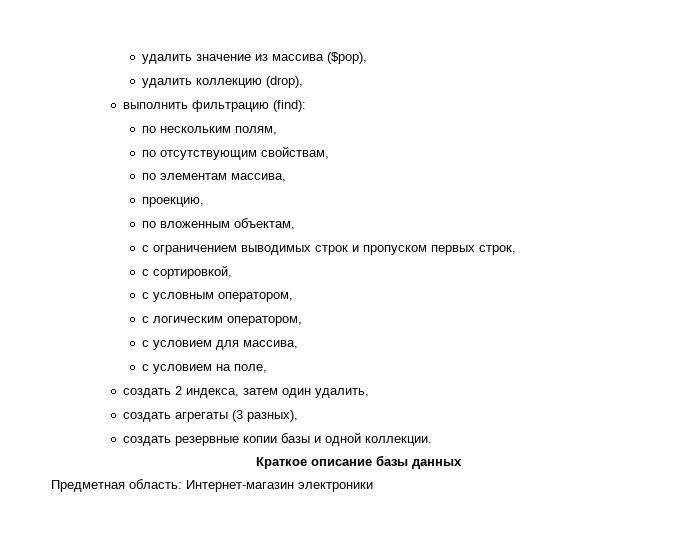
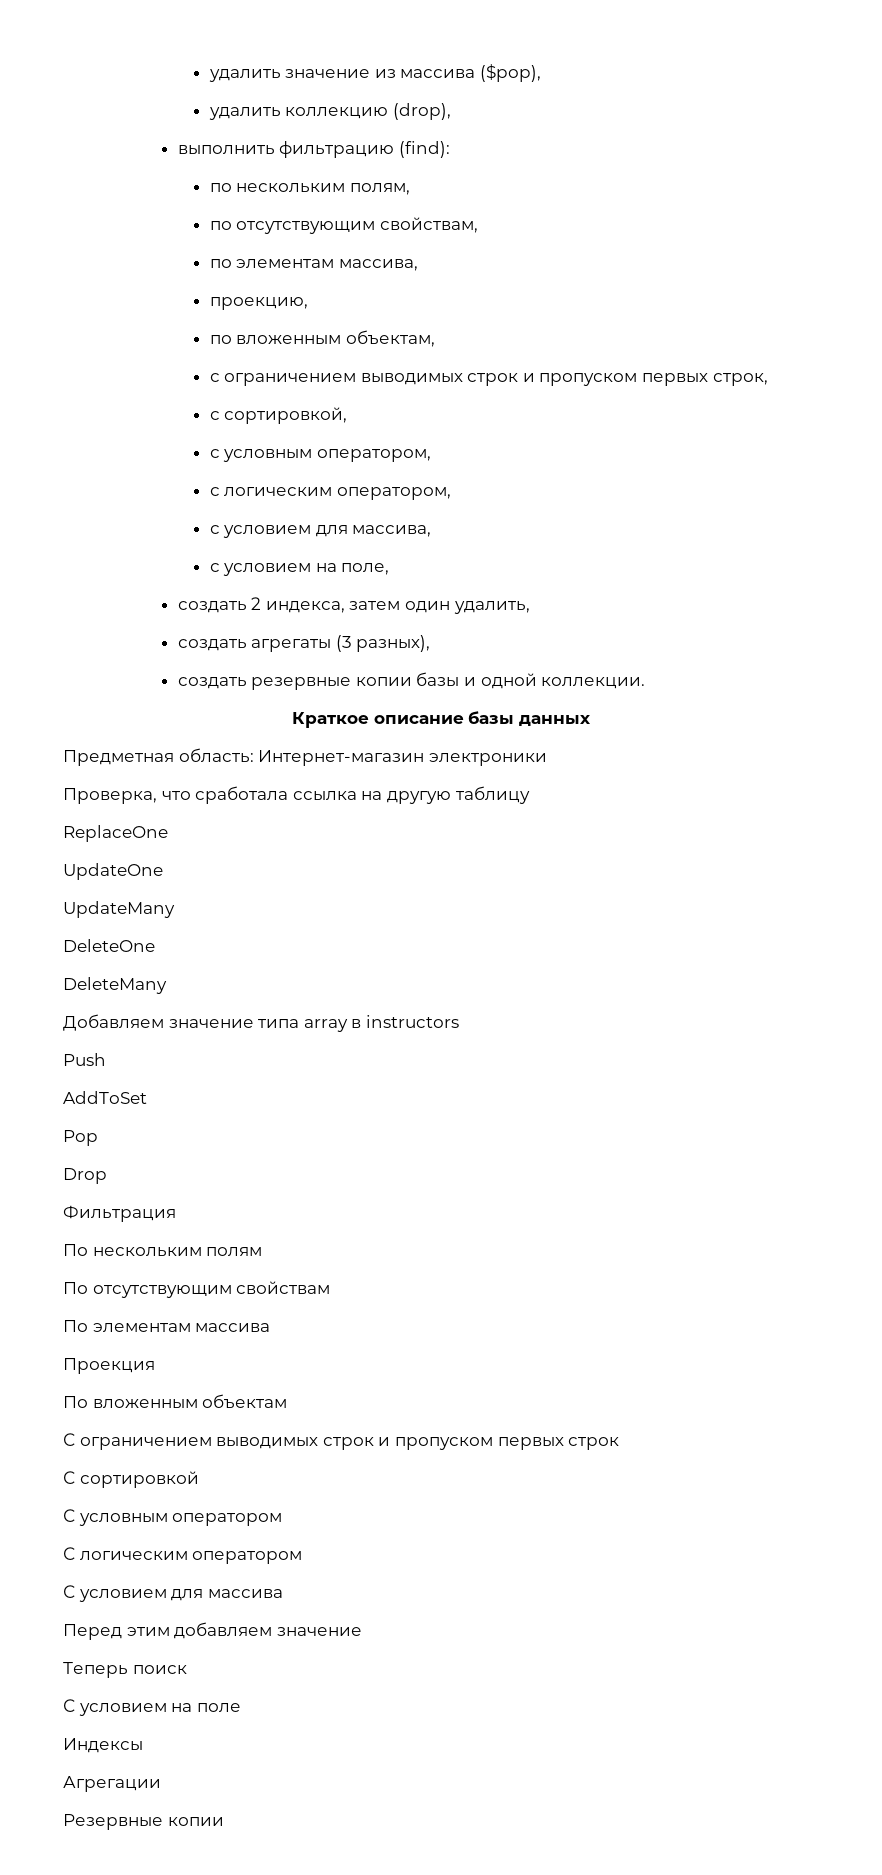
+ Проверка, что сработала ссылка на другую таблицу
+ ReplaceOne
+ UpdateOne
+ UpdateMany
+ DeleteOne
+ DeleteMany
+ Добавляем значение типа array в instructors
+ Push
+ AddToSet
+ Pop
+ Drop
+ Фильтрация
+ По нескольким полям
+ По отсутствующим свойствам
+ По элементам массива
+ Проекция
+ По вложенным объектам
+ С ограничением выводимых строк и пропуском первых строк
+ С сортировкой
+ С условным оператором
+ С логическим оператором
+ С условием для массива
+ Перед этим добавляем значение
+ Теперь поиск
+ С условием на поле
+ Индексы
+ Агрегации
+ Резервные копии

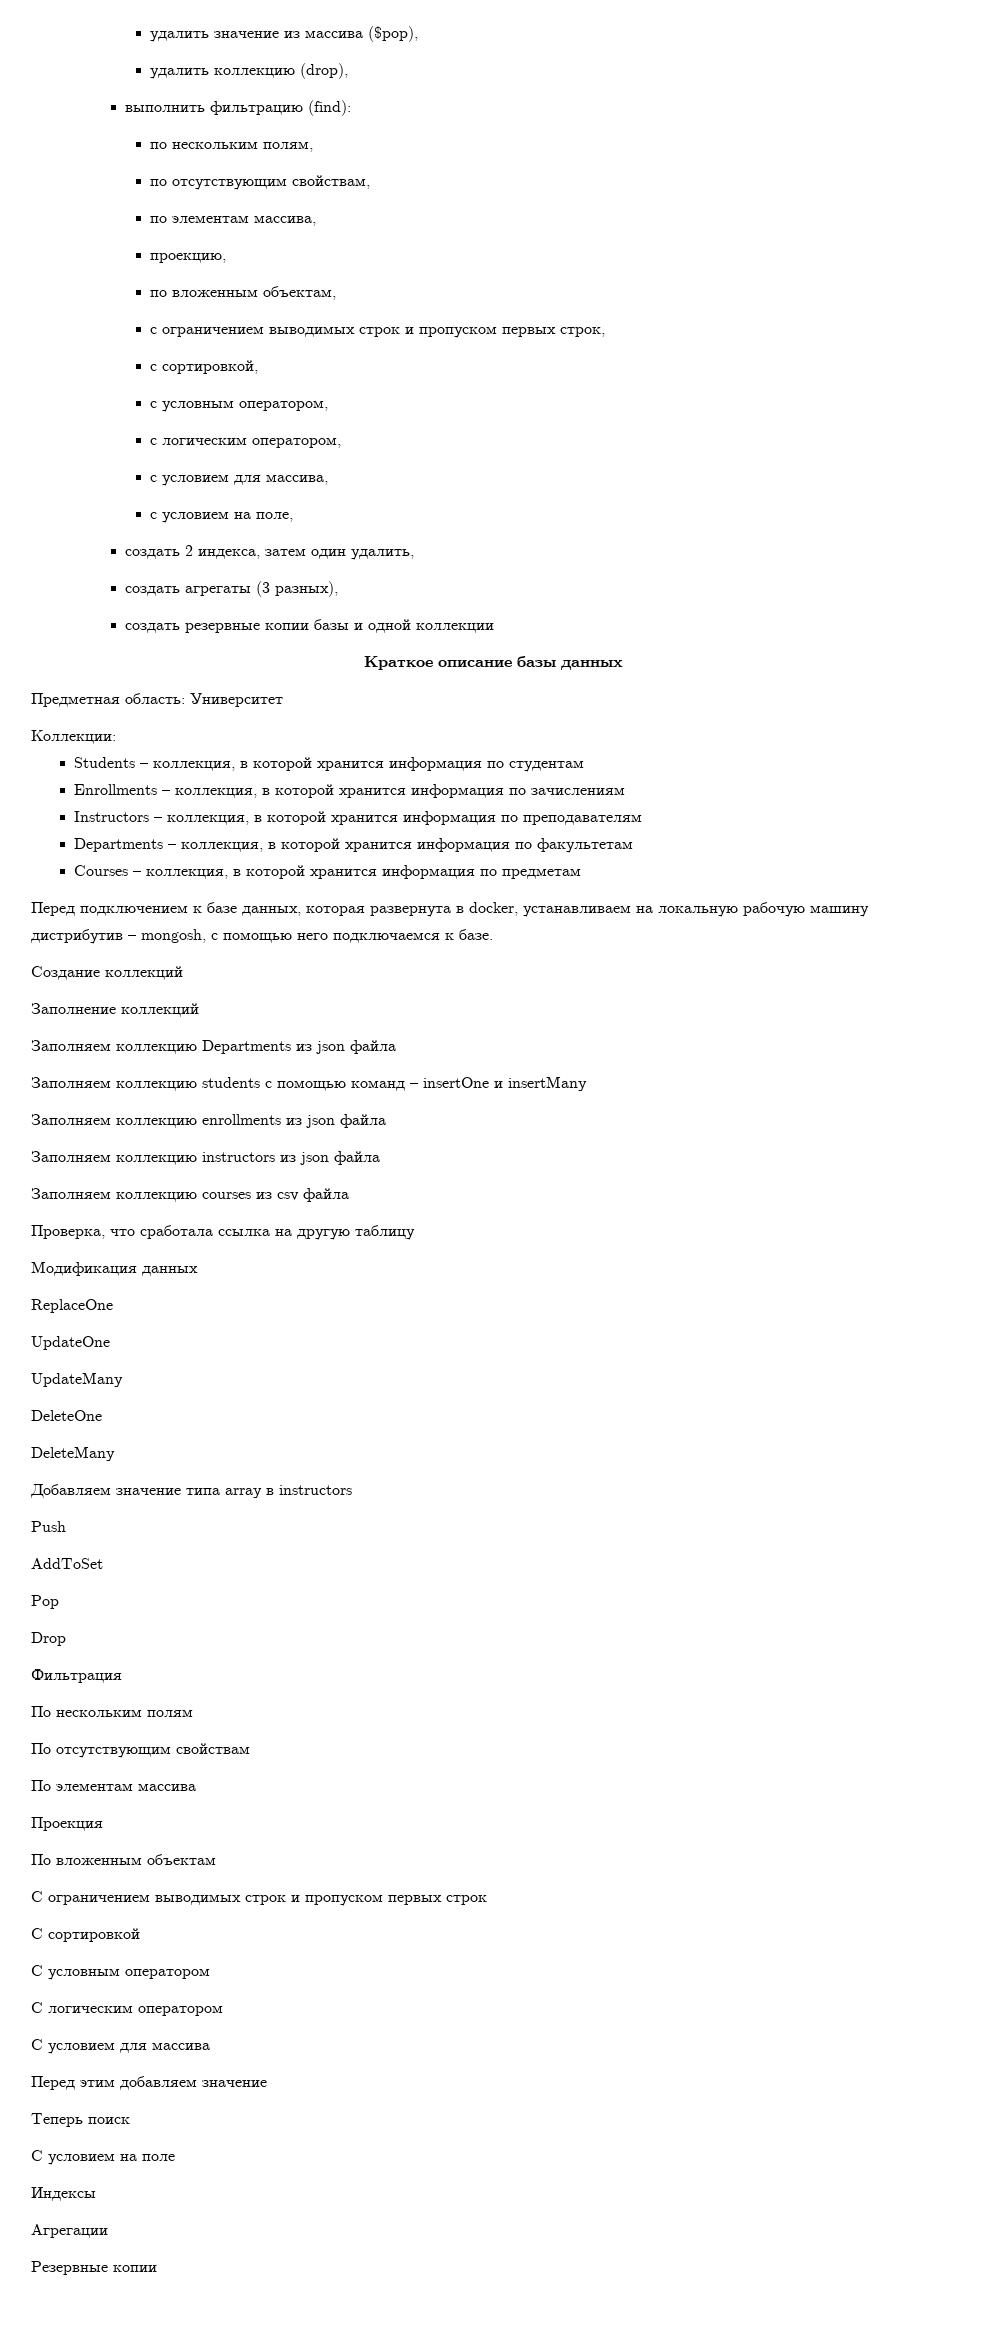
- создать резервные копии базы и одной коллекции.
+ создать резервные копии базы и одной коллекции
- Предметная область: Интернет-магазин электроники
+ Предметная область: Университет
+ Коллекции:
+ Students – коллекция, в которой хранится информация по студентам
+ Enrollments – коллекция, в которой хранится информация по зачислениям
+ Instructors – коллекция, в которой хранится информация по преподавателям
+ Departments – коллекция, в которой хранится информация по факультетам
+ Courses – коллекция, в которой хранится информация по предметам
+ Перед подключением к базе данных, которая развернута в docker, устанавливаем на локальную рабочую машину дистрибутив – mongosh, с помощью него подключаемся к базе.
+ Создание коллекций
+ Заполнение коллекций
+ Заполняем коллекцию Departments из json файла
+ Заполняем коллекцию students с помощью команд – insertOne и insertMany
+ Заполняем коллекцию enrollments из json файла
+ Заполняем коллекцию instructors из json файла
+ Заполняем коллекцию courses из csv файла
+ Модификация данных

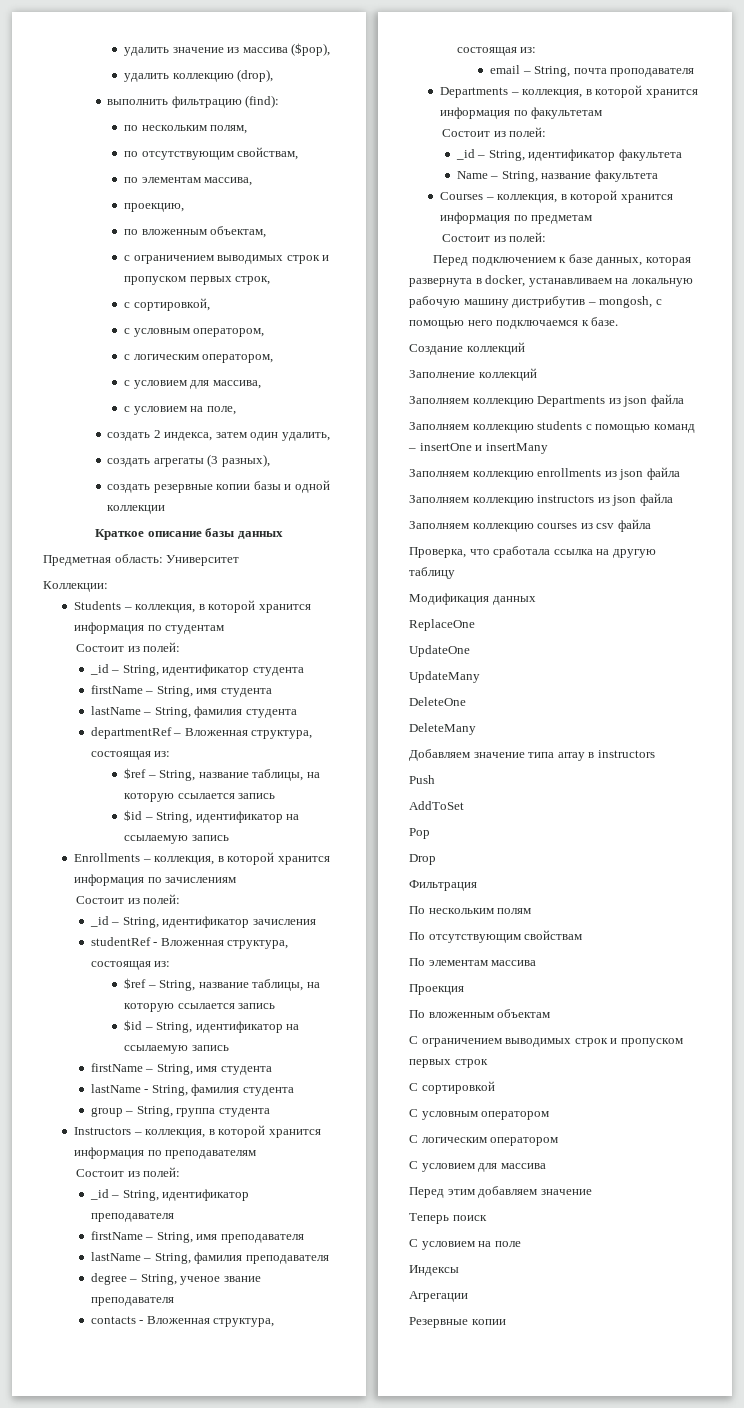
  Students – коллекция, в которой хранится информация по студентам
+ Состоит из полей:
+ _id – String, идентификатор студента
+ firstName – String, имя студента
+ lastName – String, фамилия студента
+ departmentRef – Вложенная структура, состоящая из:
+ $ref – String, название таблицы, на которую ссылается запись
+ $id – String, идентификатор на ссылаемую запись
  Enrollments – коллекция, в которой хранится информация по зачислениям
+ Состоит из полей:
+ _id – String, идентификатор зачисления
+ studentRef - Вложенная структура, состоящая из:
+ $ref – String, название таблицы, на которую ссылается запись
+ $id – String, идентификатор на ссылаемую запись
+ firstName – String, имя студента
+ lastName - String, фамилия студента
+ group – String, группа студента
  Instructors – коллекция, в которой хранится информация по преподавателям
+ Состоит из полей:
+ _id – String, идентификатор преподавателя
+ firstName – String, имя преподавателя
+ lastName – String, фамилия преподавателя
+ degree – String, ученое звание преподавателя
+ contacts - Вложенная структура, состоящая из:
+ email – String, почта проподавателя
  Departments – коллекция, в которой хранится информация по факультетам
+ Состоит из полей:
+ _id – String, идентификатор факультета
+ Name – String, название факультета
  Courses – коллекция, в которой хранится информация по предметам
+ Состоит из полей:

